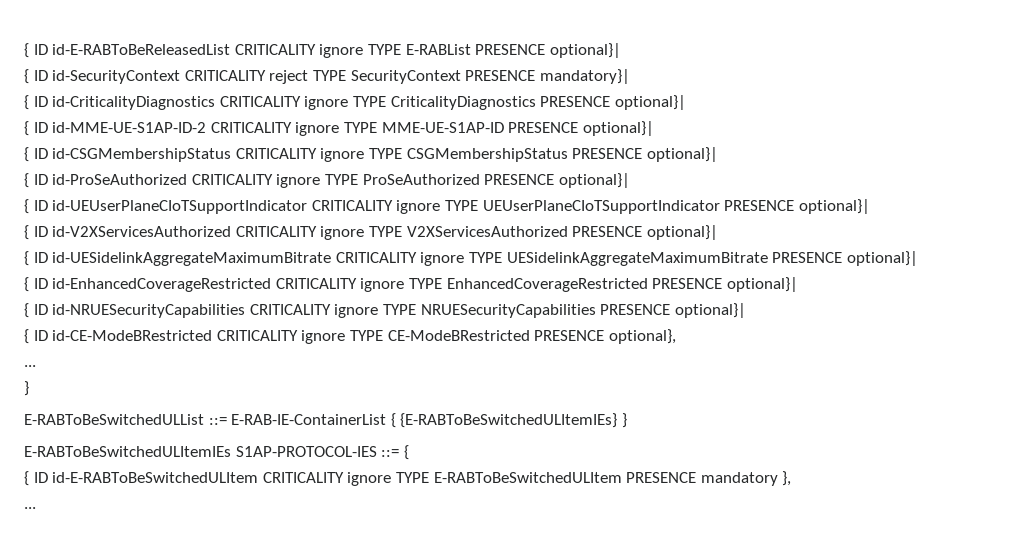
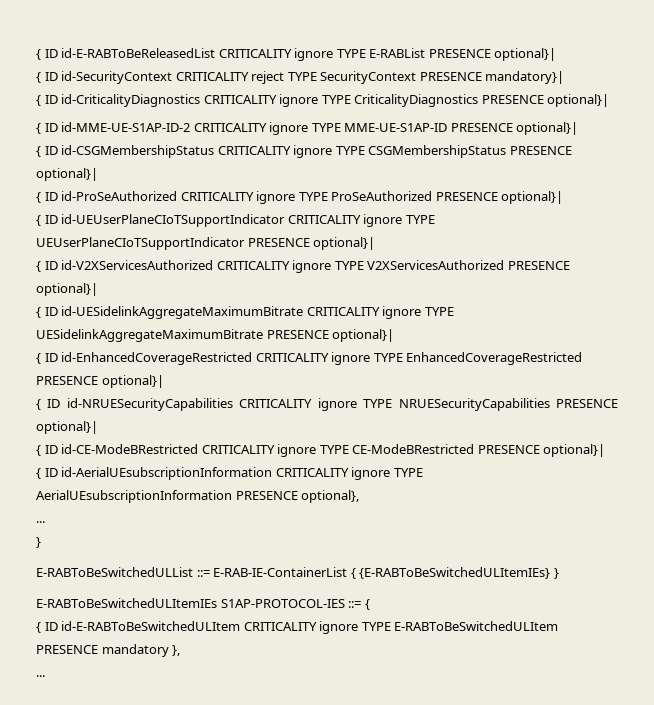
- { ID id-CE-ModeBRestricted CRITICALITY ignore TYPE CE-ModeBRestricted PRESENCE optional},
+ { ID id-CE-ModeBRestricted CRITICALITY ignore TYPE CE-ModeBRestricted PRESENCE optional}|
+ { ID id-AerialUEsubscriptionInformation CRITICALITY ignore TYPE AerialUEsubscriptionInformation PRESENCE optional},

